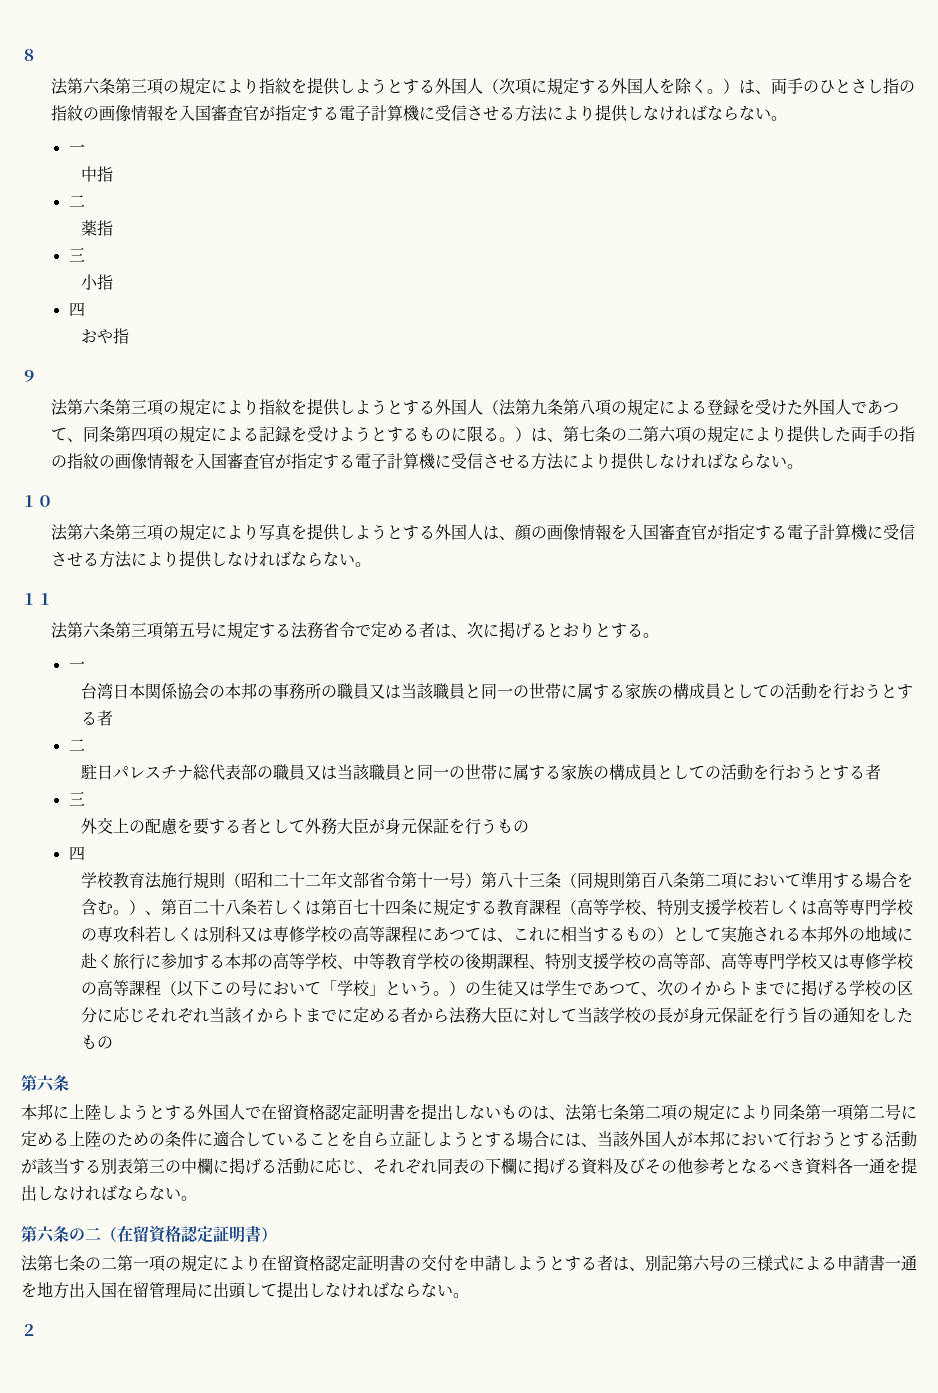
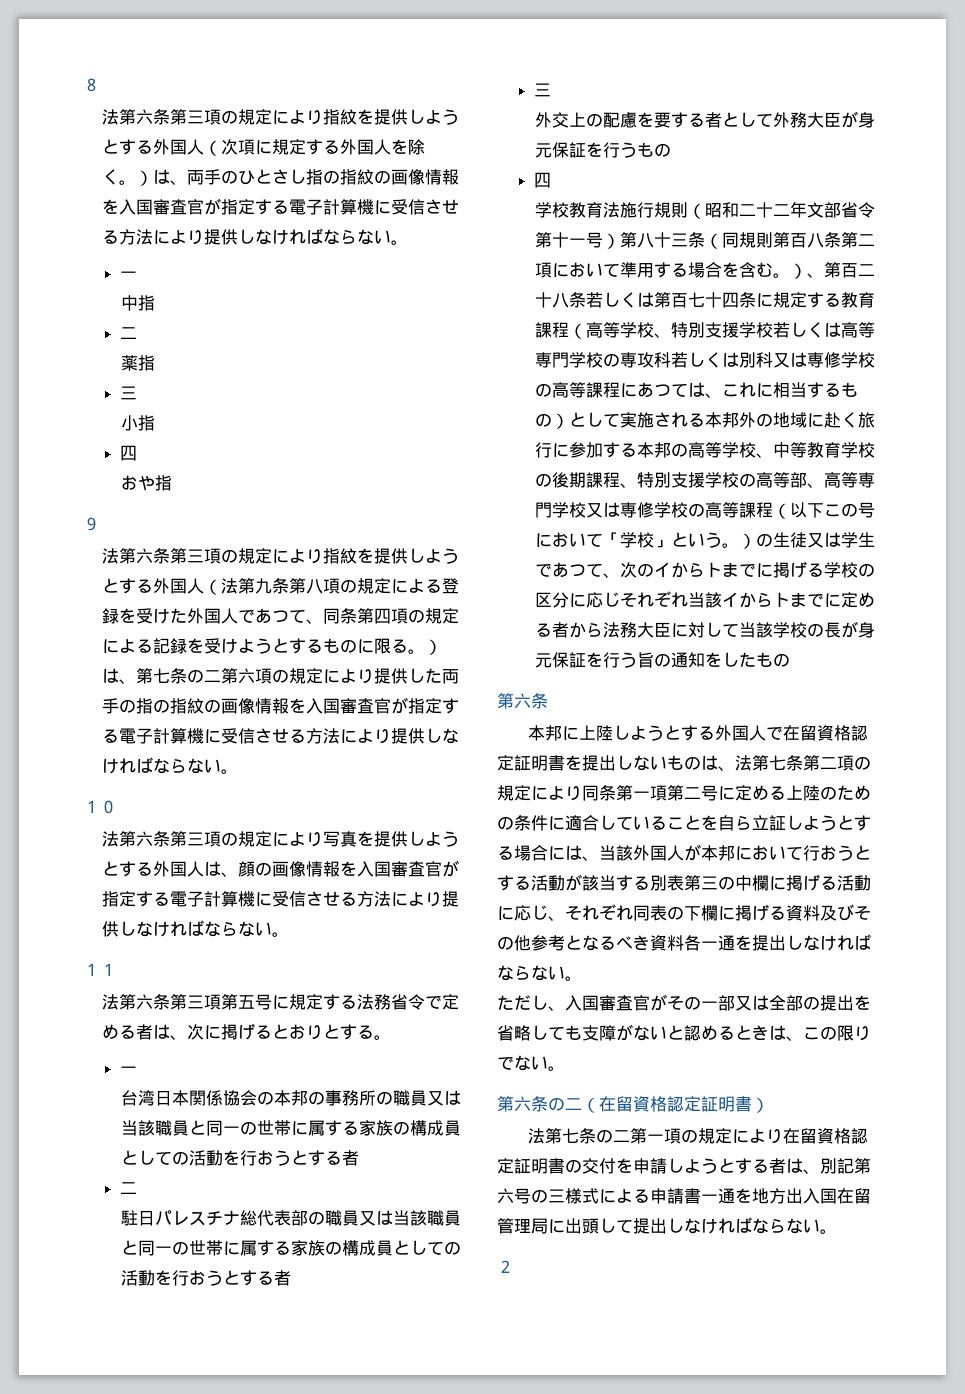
+ ただし、入国審査官がその一部又は全部の提出を省略しても支障がないと認めるときは、この限りでない。

